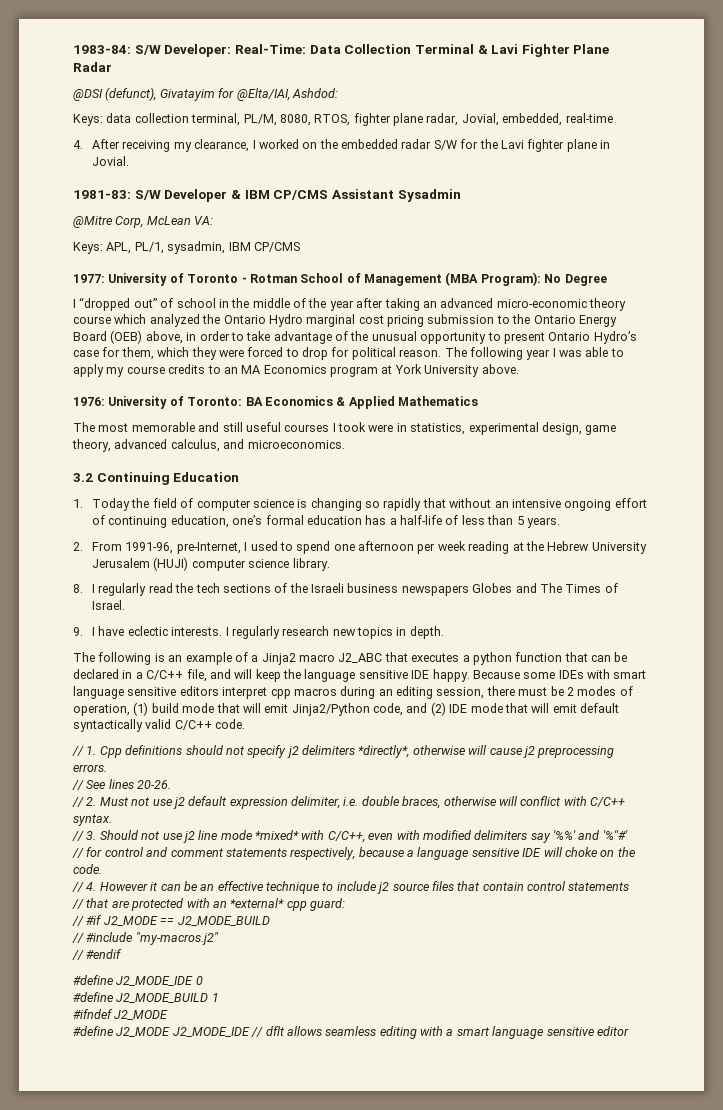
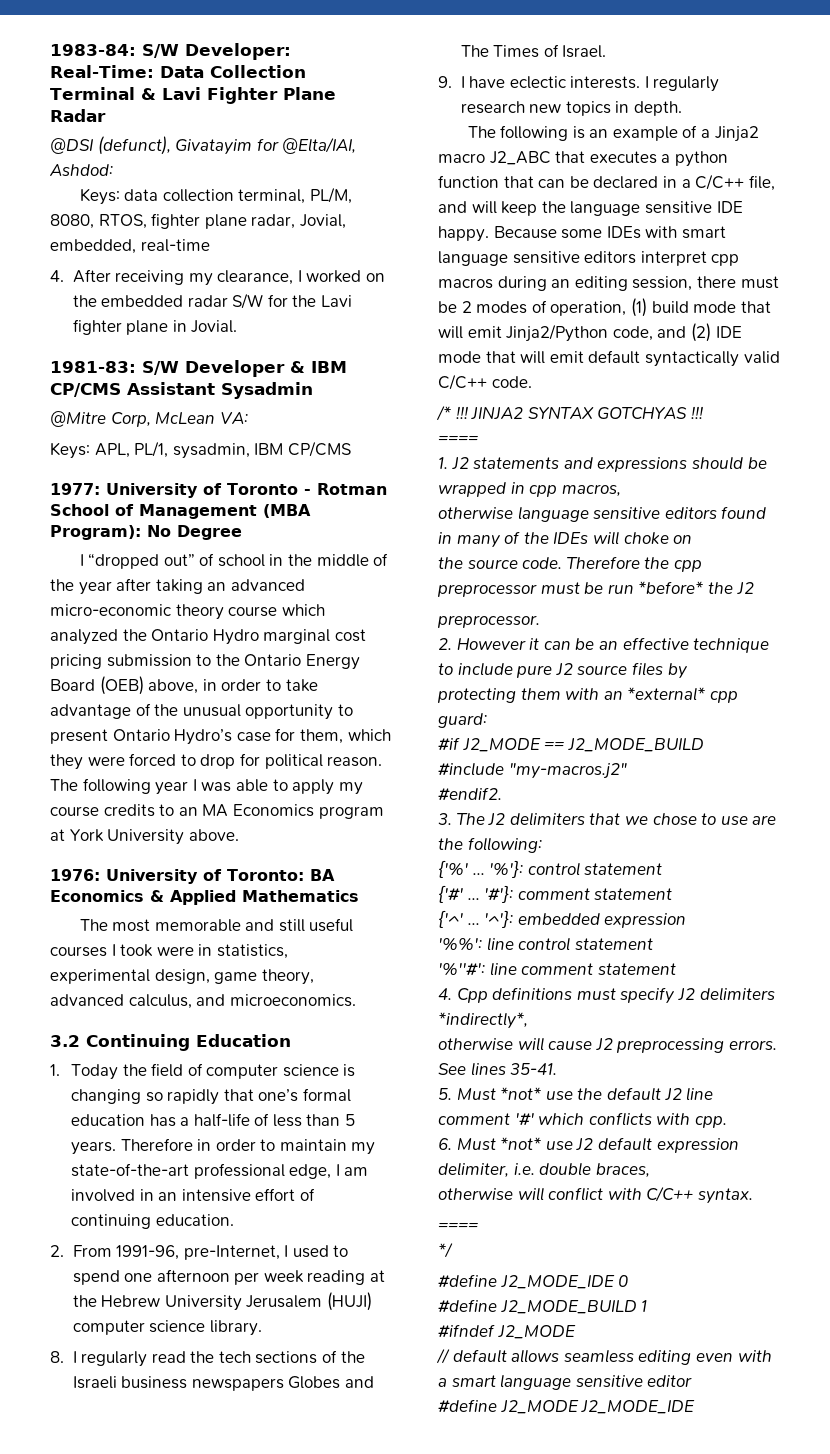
- 1. Today the field of computer science is changing so rapidly that without an intensive ongoing effort of continuing education, one’s formal education has a half-life of less than 5 years.
+ 1. Today the field of computer science is changing so rapidly that one’s formal education has a half-life of less than 5 years. Therefore in order to maintain my state-of-the-art professional edge, I am involved in an intensive effort of continuing education.
- // 1. Cpp definitions should not specify j2 delimiters *directly*, otherwise will cause j2 preprocessing errors.
- // See lines 20-26.
- // 2. Must not use j2 default expression delimiter, i.e. double braces, otherwise will conflict with C/C++ syntax.
- // 3. Should not use j2 line mode *mixed* with C/C++, even with modified delimiters say '%%' and '%''#'
- // for control and comment statements respectively, because a language sensitive IDE will choke on the code.
- // 4. However it can be an effective technique to include j2 source files that contain control statements
- // that are protected with an *external* cpp guard:
+ /* !!! JINJA2 SYNTAX GOTCHYAS !!!
+ ====
+ 1. J2 statements and expressions should be wrapped in cpp macros,
+ otherwise language sensitive editors found in many of the IDEs will choke on
+ the source code. Therefore the cpp preprocessor must be run *before* the J2
+ preprocessor.
+ 2. However it can be an effective technique to include pure J2 source files by
+ protecting them with an *external* cpp guard:
- // #if J2_MODE == J2_MODE_BUILD
+ #if J2_MODE == J2_MODE_BUILD
- // #include "my-macros.j2"
+ #include "my-macros.j2"
- // #endif
+ #endif2.
+ 3. The J2 delimiters that we chose to use are the following:
+ {'%' ... '%'}: control statement
+ {'#' ... '#'}: comment statement
+ {'^' ... '^'}: embedded expression
+ '%%': line control statement
+ '%''#': line comment statement
+ 4. Cpp definitions must specify J2 delimiters *indirectly*,
+ otherwise will cause J2 preprocessing errors. See lines 35-41.
+ 5. Must *not* use the default J2 line comment '#' which conflicts with cpp.
+ 6. Must *not* use J2 default expression delimiter, i.e. double braces,
+ otherwise will conflict with C/C++ syntax.
+ ====
+ */
- #define J2_MODE J2_MODE_IDE // dflt allows seamless editing with a smart language sensitive editor
+ // default allows seamless editing even with a smart language sensitive editor
+ #define J2_MODE J2_MODE_IDE

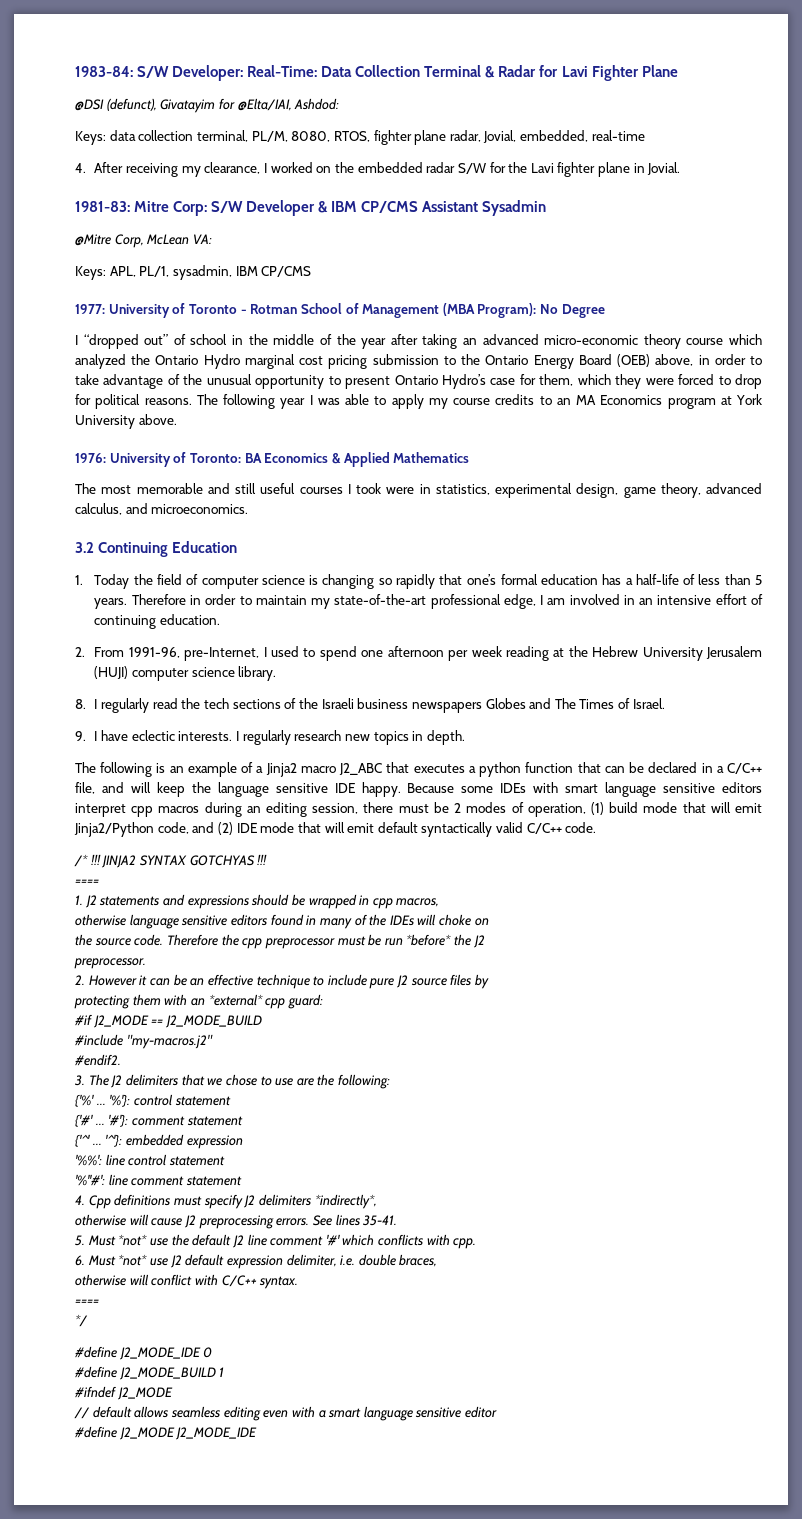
- 1983-84: S/W Developer: Real-Time: Data Collection Terminal & Lavi Fighter Plane Radar
+ 1983-84: S/W Developer: Real-Time: Data Collection Terminal & Radar for Lavi Fighter Plane
- 1981-83: S/W Developer & IBM CP/CMS Assistant Sysadmin
+ 1981-83: Mitre Corp: S/W Developer & IBM CP/CMS Assistant Sysadmin
- I “dropped out” of school in the middle of the year after taking an advanced micro-economic theory course which analyzed the Ontario Hydro marginal cost pricing submission to the Ontario Energy Board (OEB) above, in order to take advantage of the unusual opportunity to present Ontario Hydro’s case for them, which they were forced to drop for political reason.
+ I “dropped out” of school in the middle of the year after taking an advanced micro-economic theory course which analyzed the Ontario Hydro marginal cost pricing submission to the Ontario Energy Board (OEB) above, in order to take advantage of the unusual opportunity to present Ontario Hydro’s case for them, which they were forced to drop for political reasons.

